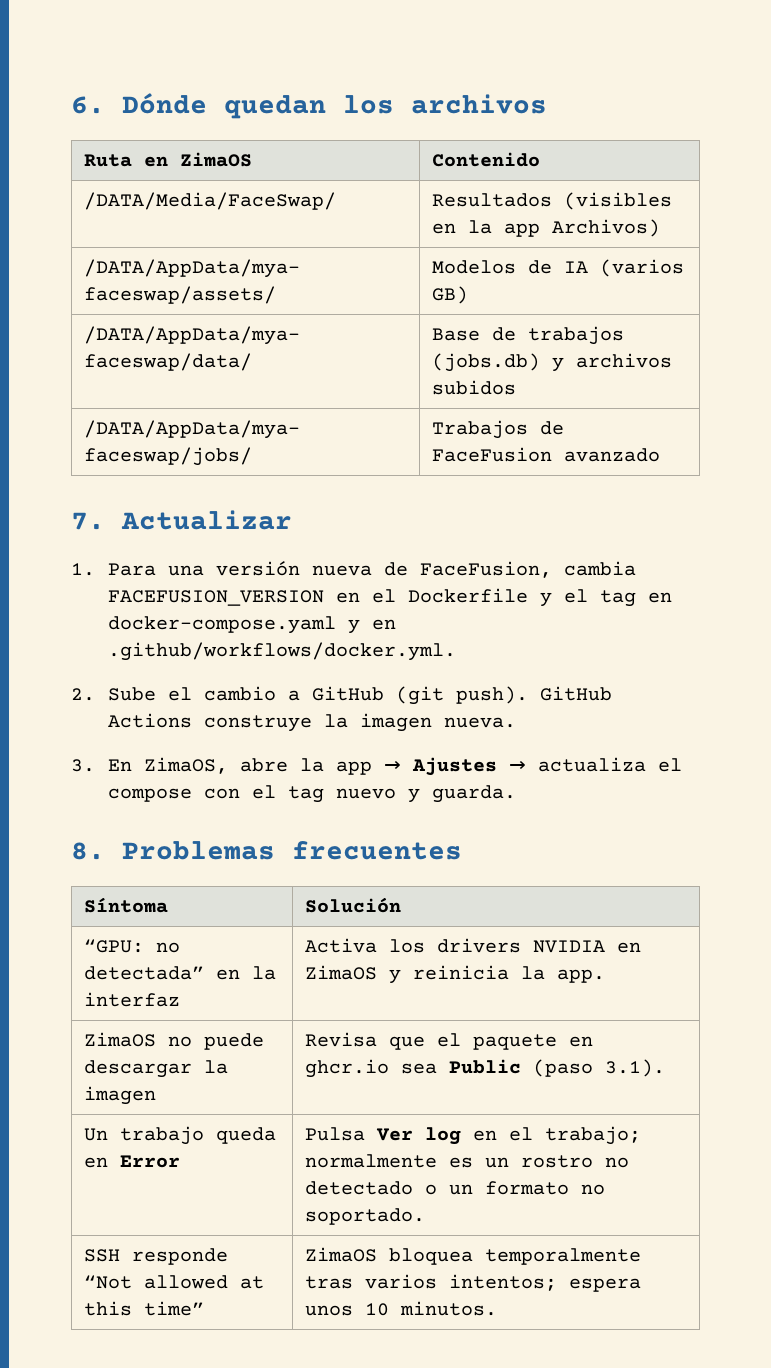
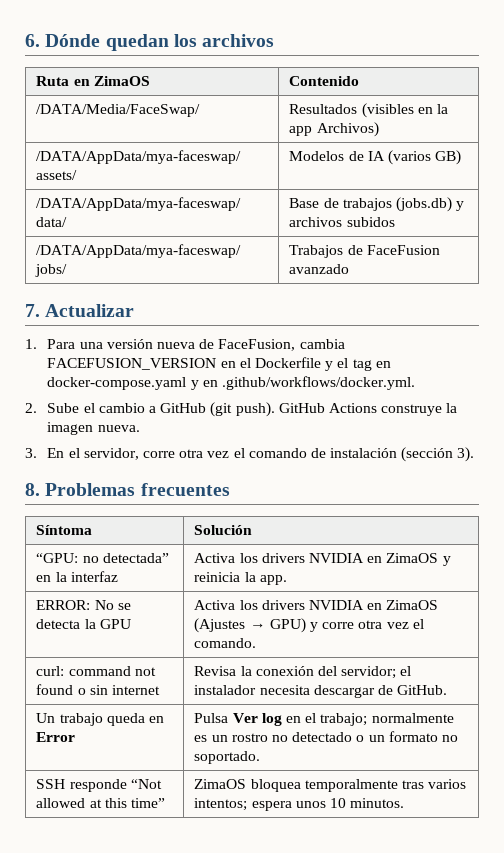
- 3. En ZimaOS, abre la app → Ajustes → actualiza el compose con el tag nuevo y guarda.
+ 3. En el servidor, corre otra vez el comando de instalación (sección 3).
- ZimaOS no puede descargar la imagen | Revisa que el paquete en ghcr.io sea Public (paso 3.1).
+ ERROR: No se detecta la GPU | Activa los drivers NVIDIA en ZimaOS (Ajustes → GPU) y corre otra vez el comando.
+ curl: command not found o sin internet | Revisa la conexión del servidor; el instalador necesita descargar de GitHub.

